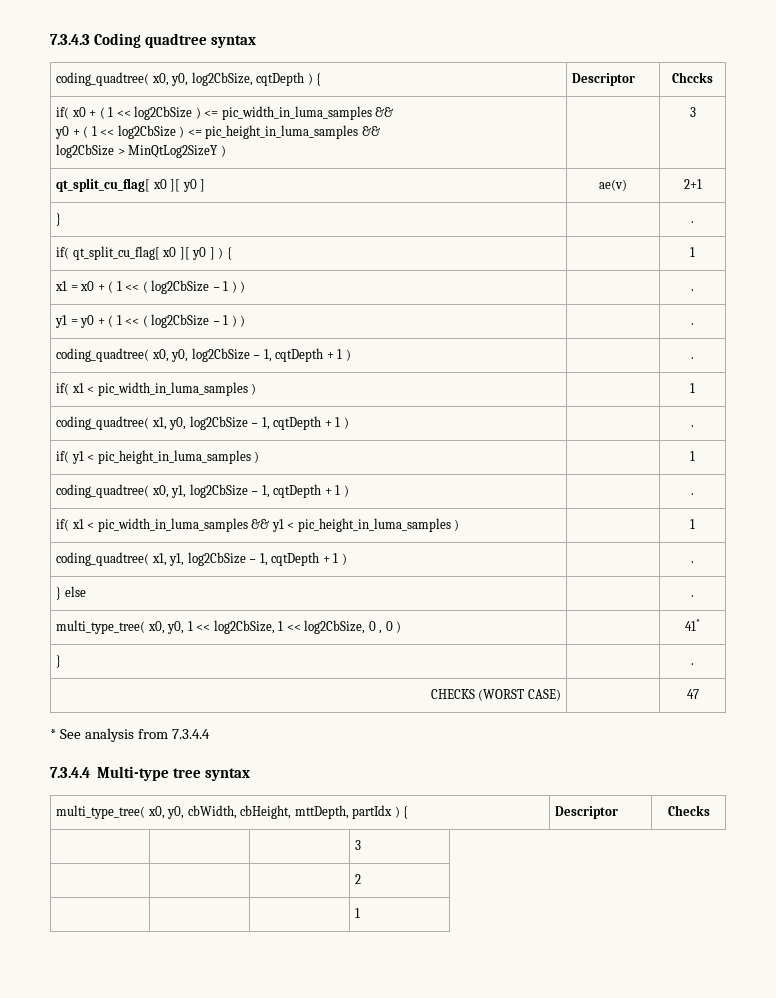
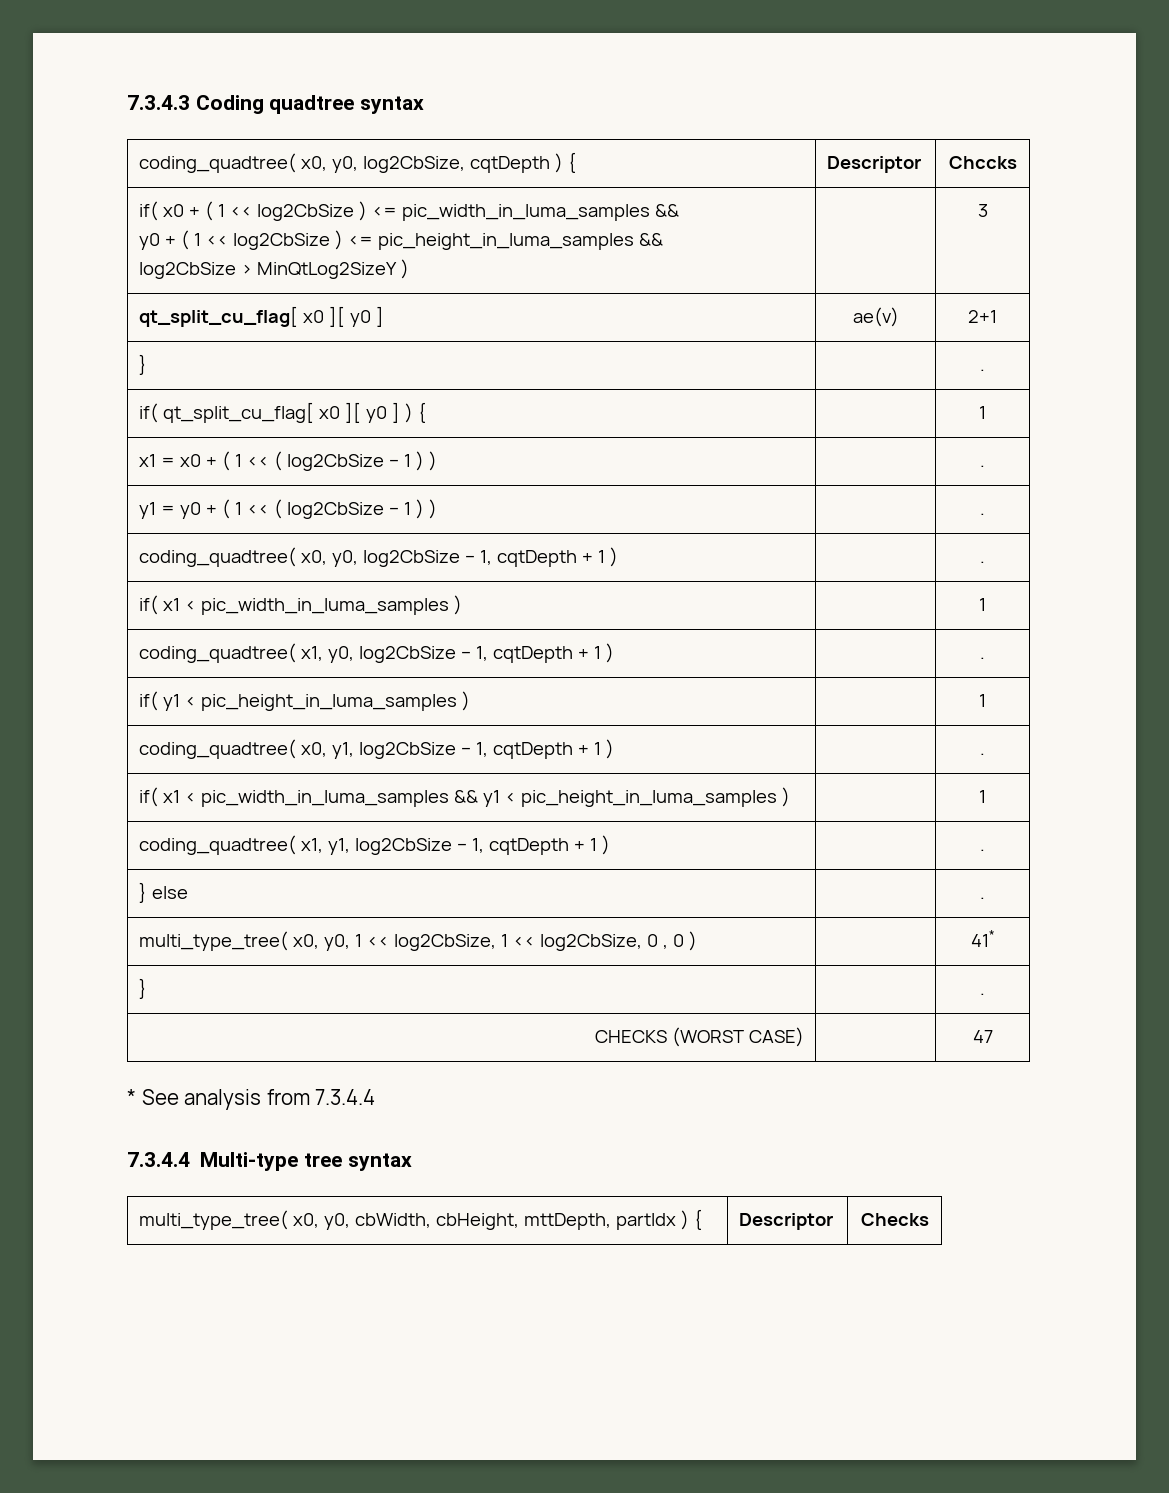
- | | | 3
- | | | 2
- | | | 1

